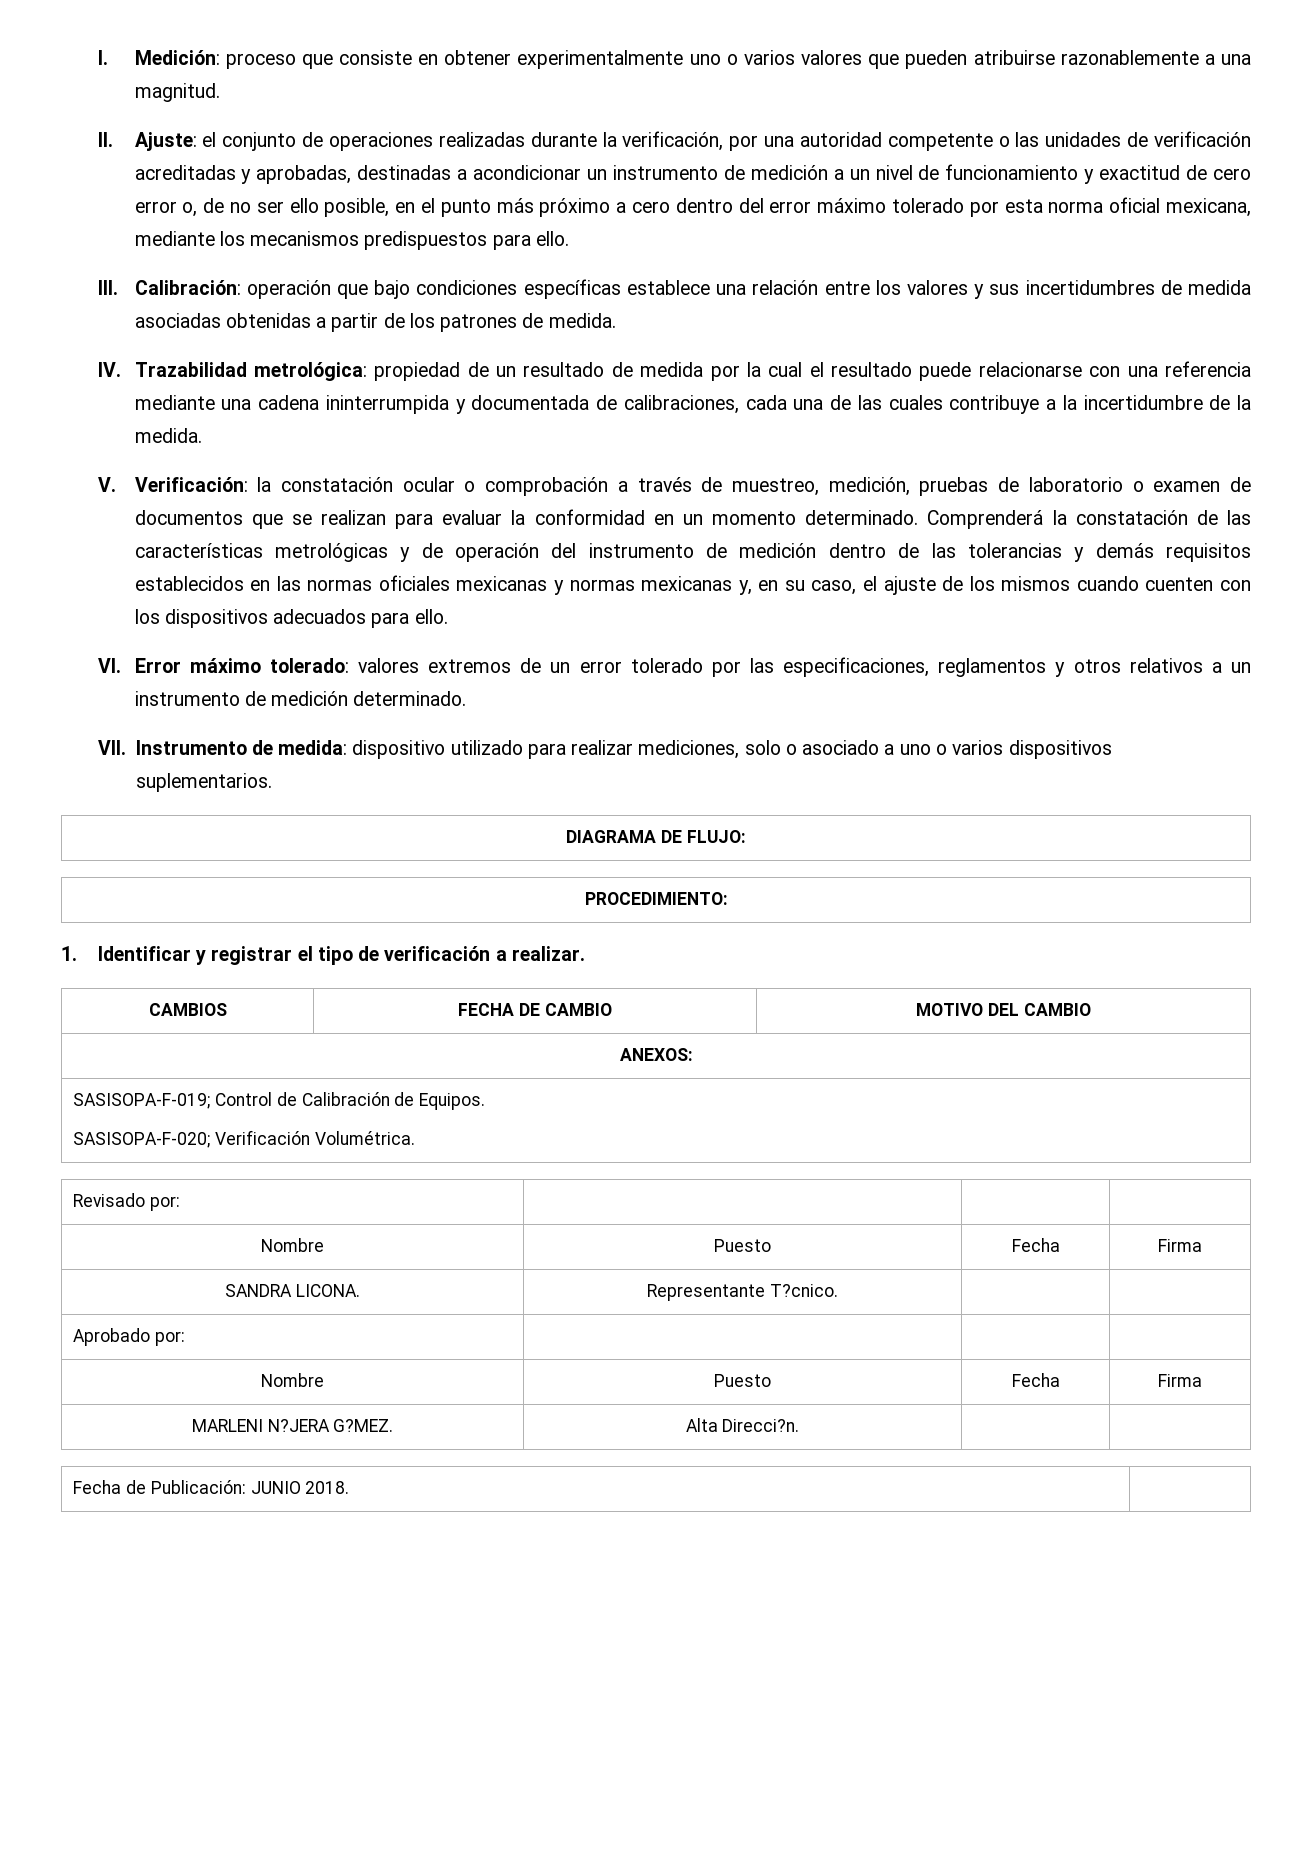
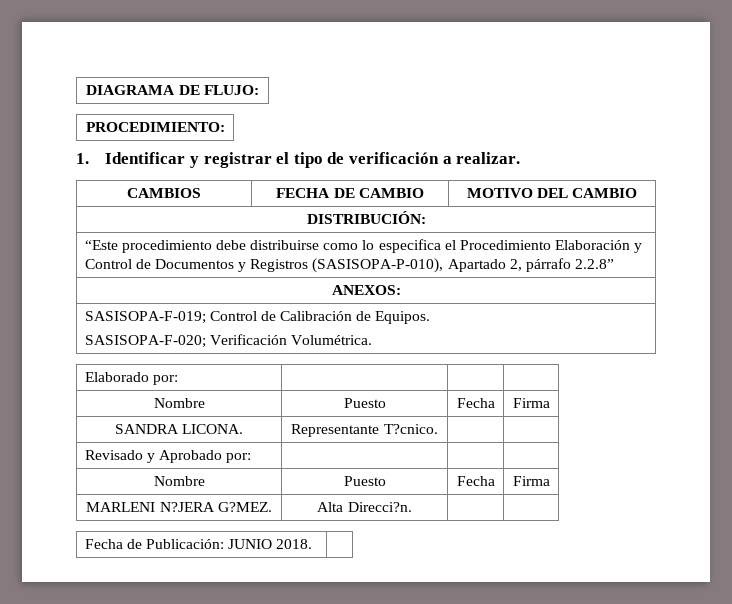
- I. Medición: proceso que consiste en obtener experimentalmente uno o varios valores que pueden atribuirse razonablemente a una magnitud.
- II. Ajuste: el conjunto de operaciones realizadas durante la verificación, por una autoridad competente o las unidades de verificación acreditadas y aprobadas, destinadas a acondicionar un instrumento de medición a un nivel de funcionamiento y exactitud de cero error o, de no ser ello posible, en el punto más próximo a cero dentro del error máximo tolerado por esta norma oficial mexicana, mediante los mecanismos predispuestos para ello.
- III. Calibración: operación que bajo condiciones específicas establece una relación entre los valores y sus incertidumbres de medida asociadas obtenidas a partir de los patrones de medida.
- IV. Trazabilidad metrológica: propiedad de un resultado de medida por la cual el resultado puede relacionarse con una referencia mediante una cadena ininterrumpida y documentada de calibraciones, cada una de las cuales contribuye a la incertidumbre de la medida.
- V. Verificación: la constatación ocular o comprobación a través de muestreo, medición, pruebas de laboratorio o examen de documentos que se realizan para evaluar la conformidad en un momento determinado. Comprenderá la constatación de las características metrológicas y de operación del instrumento de medición dentro de las tolerancias y demás requisitos establecidos en las normas oficiales mexicanas y normas mexicanas y, en su caso, el ajuste de los mismos cuando cuenten con los dispositivos adecuados para ello.
- VI. Error máximo tolerado: valores extremos de un error tolerado por las especificaciones, reglamentos y otros relativos a un instrumento de medición determinado.
- VII. Instrumento de medida: dispositivo utilizado para realizar mediciones, solo o asociado a uno o varios dispositivos suplementarios.
+ DISTRIBUCIÓN:
+ “Este procedimiento debe distribuirse como lo especifica el Procedimiento Elaboración y Control de Documentos y Registros (SASISOPA-P-010), Apartado 2, párrafo 2.2.8”
- Revisado por: | | |
+ Elaborado por: | | |
- Aprobado por: | | |
+ Revisado y Aprobado por: | | |

